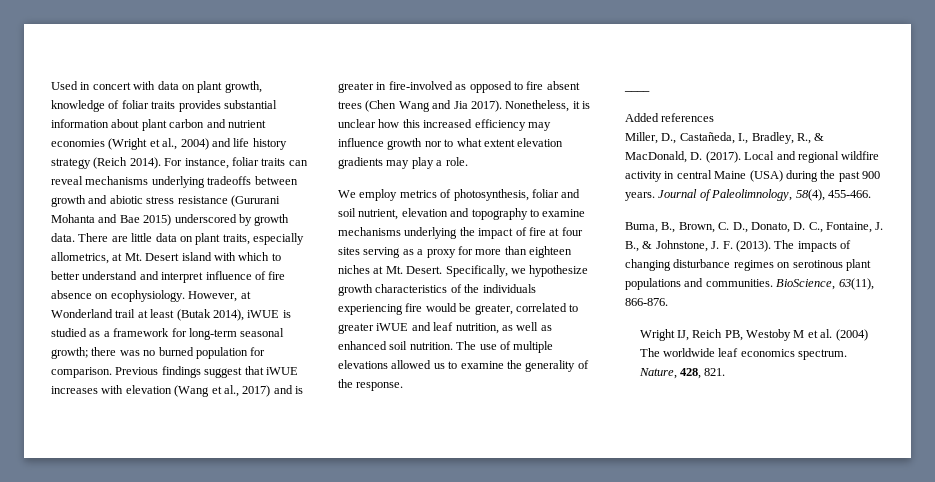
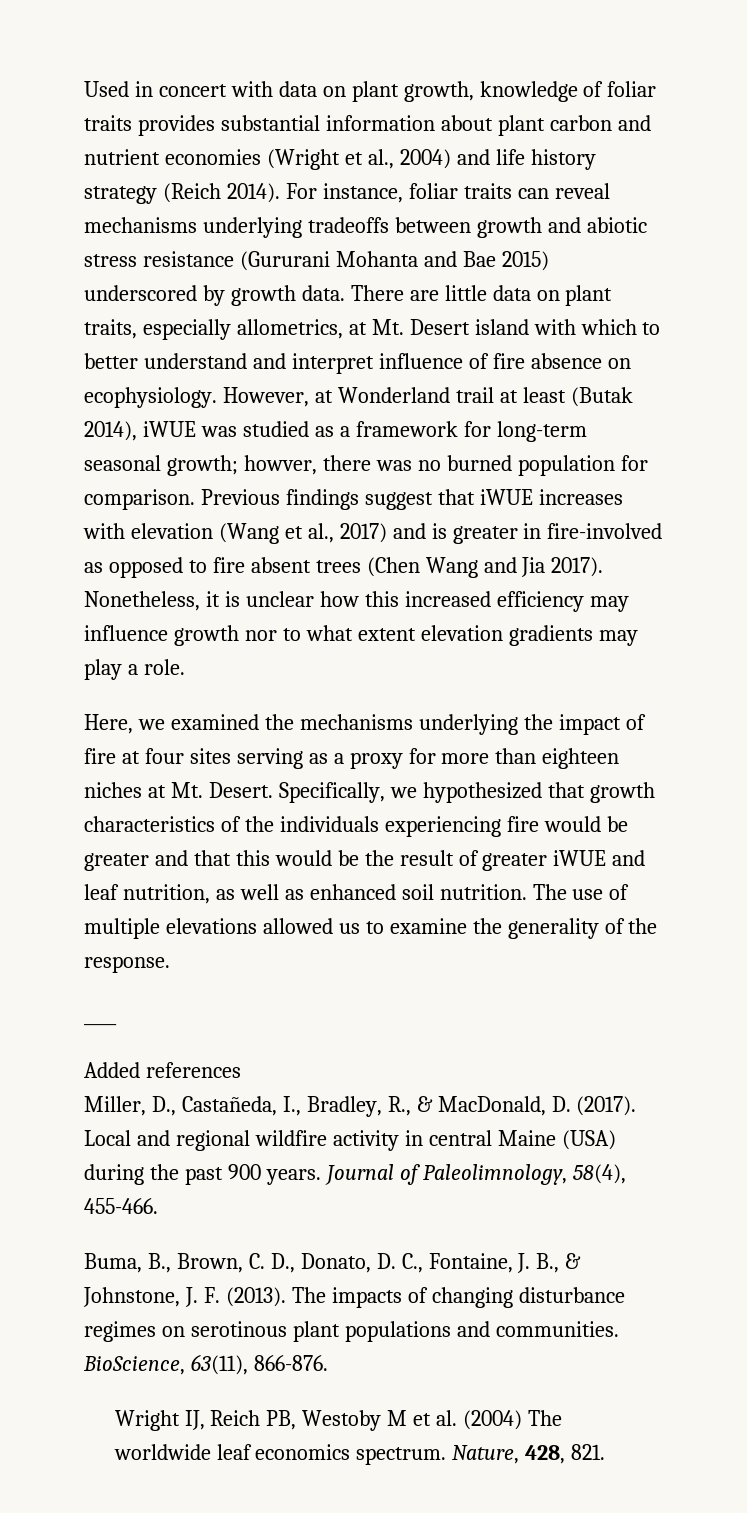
- However, at Wonderland trail at least (Butak 2014), iWUE is studied as a framework for long-term seasonal growth; there was no burned population for comparison.
+ However, at Wonderland trail at least (Butak 2014), iWUE was studied as a framework for long-term seasonal growth; howver, there was no burned population for comparison.
- We employ metrics of photosynthesis, foliar and soil nutrient, elevation and topography to examine mechanisms underlying the impact of fire at four sites serving as a proxy for more than eighteen niches at Mt. Desert.
+ Here, we examined the mechanisms underlying the impact of fire at four sites serving as a proxy for more than eighteen niches at Mt. Desert.
- Specifically, we hypothesize growth characteristics of the individuals experiencing fire would be greater, correlated to greater iWUE and leaf nutrition, as well as enhanced soil nutrition.
+ Specifically, we hypothesized that growth characteristics of the individuals experiencing fire would be greater and that this would be the result of greater iWUE and leaf nutrition, as well as enhanced soil nutrition.

